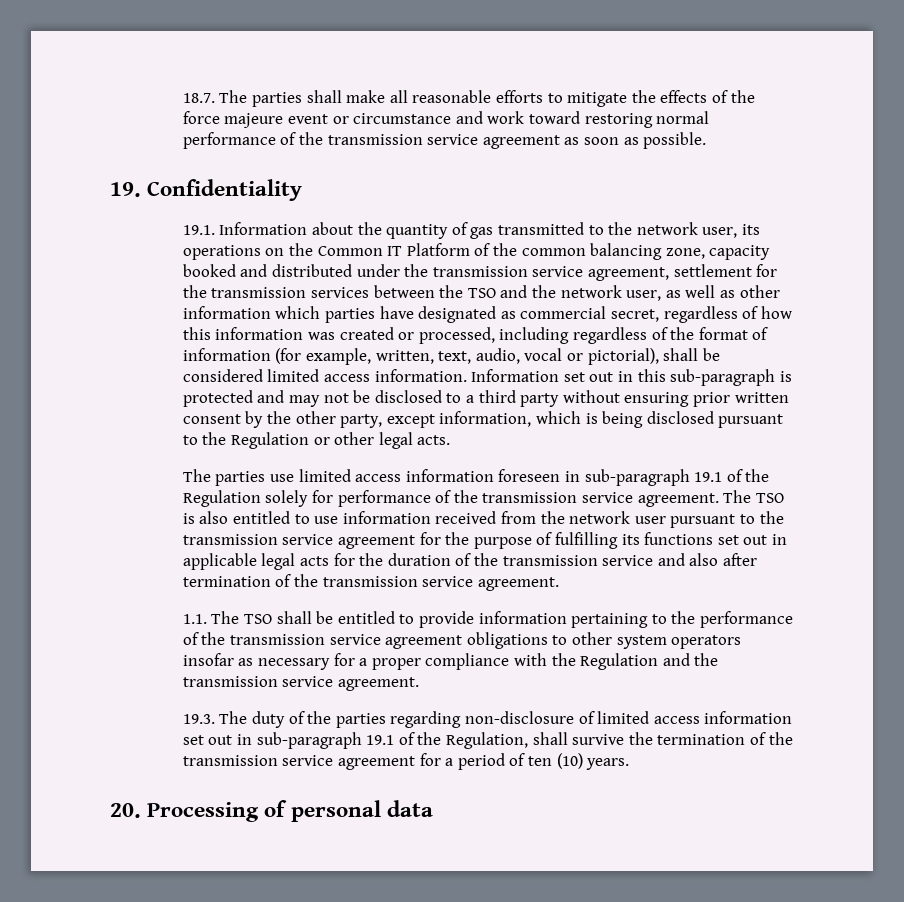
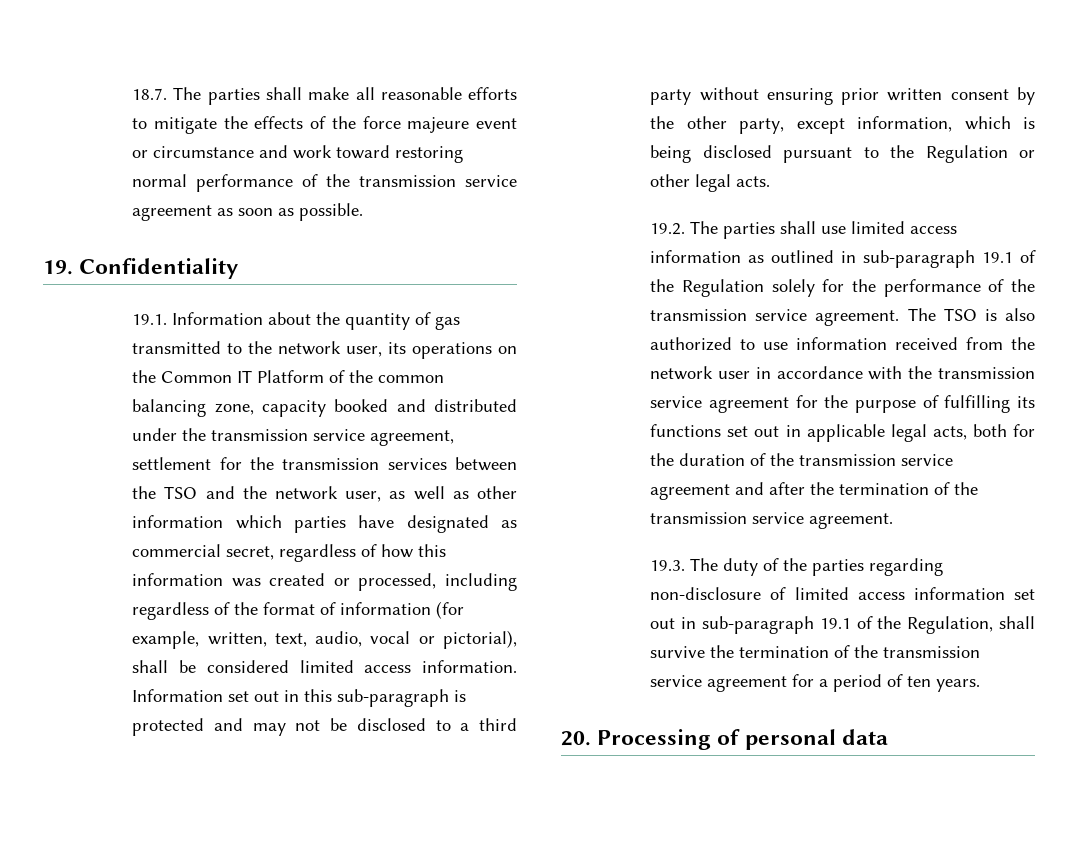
- The parties use limited access information foreseen in sub-paragraph 19.1 of the Regulation solely for performance of the transmission service agreement.
+ 19.2. The parties shall use limited access information as outlined in sub-paragraph 19.1 of the Regulation solely for the performance of the transmission service agreement.
- The TSO is also entitled to use information received from the network user pursuant to the transmission service agreement for the purpose of fulfilling its functions set out in applicable legal acts for the duration of the transmission service and also after termination of the transmission service agreement.
+ The TSO is also authorized to use information received from the network user in accordance with the transmission service agreement for the purpose of fulfilling its functions set out in applicable legal acts, both for the duration of the transmission service agreement and after the termination of the transmission service agreement.
- 1.1. The TSO shall be entitled to provide information pertaining to the performance of the transmission service agreement obligations to other system operators insofar as necessary for a proper compliance with the Regulation and the transmission service agreement.
- 19.3. The duty of the parties regarding non-disclosure of limited access information set out in sub-paragraph 19.1 of the Regulation, shall survive the termination of the transmission service agreement for a period of ten (10) years.
+ 19.3. The duty of the parties regarding non-disclosure of limited access information set out in sub-paragraph 19.1 of the Regulation, shall survive the termination of the transmission service agreement for a period of ten years.

